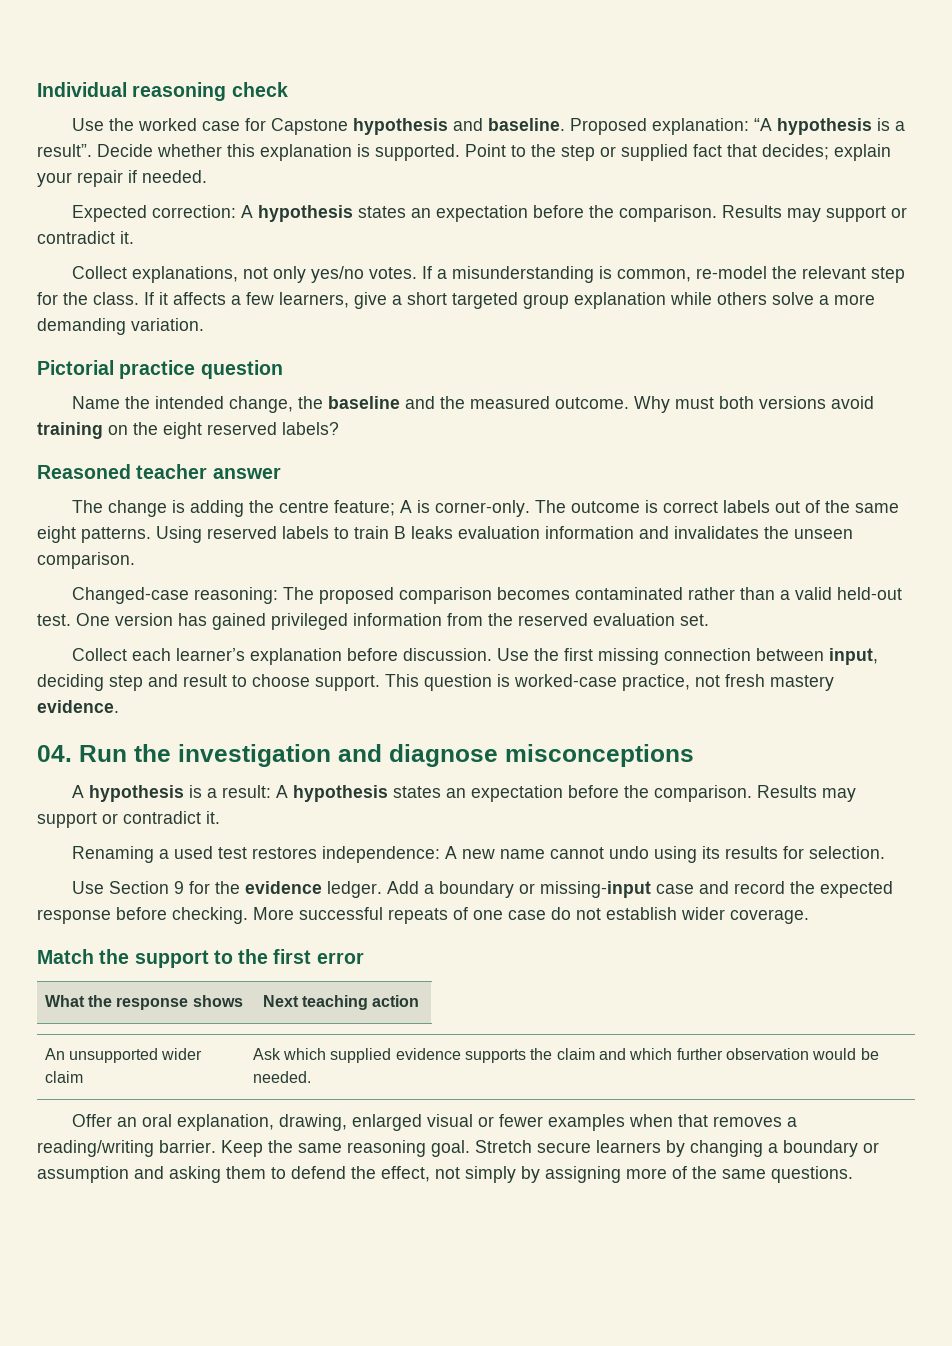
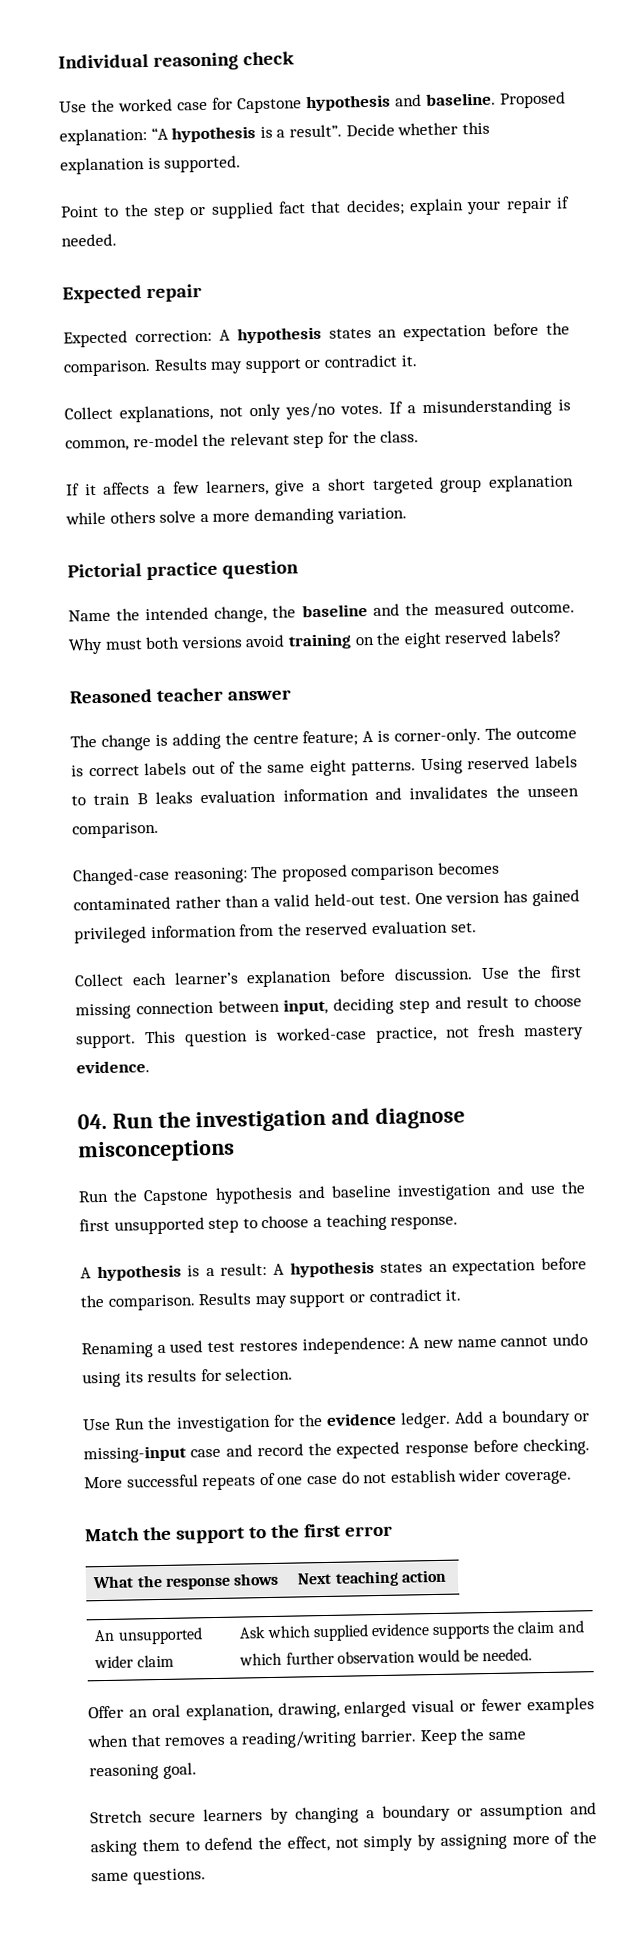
- Decide whether this explanation is supported. Point to the step or supplied fact that decides; explain your repair if needed.
+ Decide whether this explanation is supported.
+ Point to the step or supplied fact that decides; explain your repair if needed.
+ Expected repair
- If a misunderstanding is common, re-model the relevant step for the class. If it affects a few learners, give a short targeted group explanation while others solve a more demanding variation.
+ If a misunderstanding is common, re-model the relevant step for the class.
+ If it affects a few learners, give a short targeted group explanation while others solve a more demanding variation.
+ Run the Capstone hypothesis and baseline investigation and use the first unsupported step to choose a teaching response.
- Use Section 9 for the evidence ledger.
+ Use Run the investigation for the evidence ledger.
- Keep the same reasoning goal. Stretch secure learners by changing a boundary or assumption and asking them to defend the effect, not simply by assigning more of the same questions.
+ Keep the same reasoning goal.
+ Stretch secure learners by changing a boundary or assumption and asking them to defend the effect, not simply by assigning more of the same questions.

